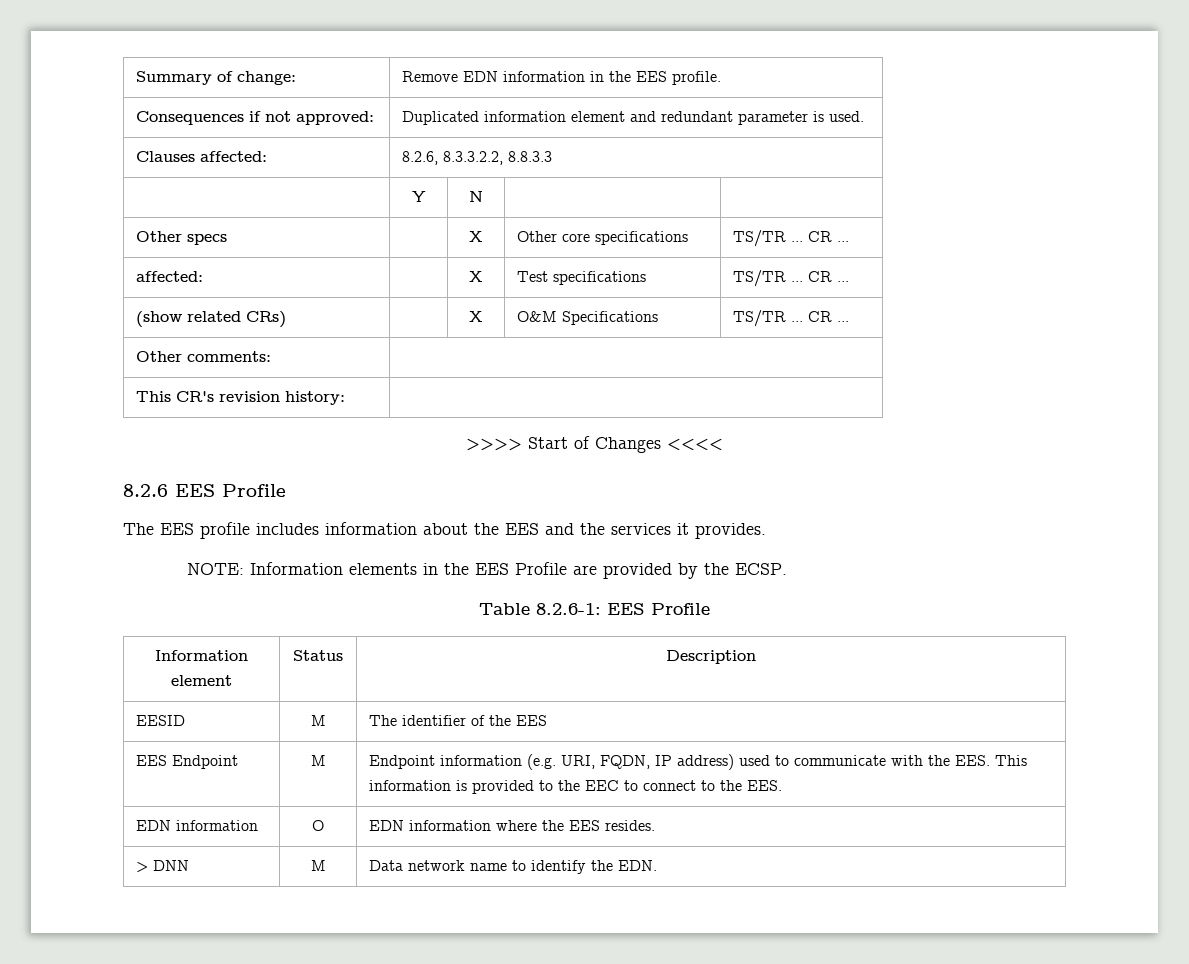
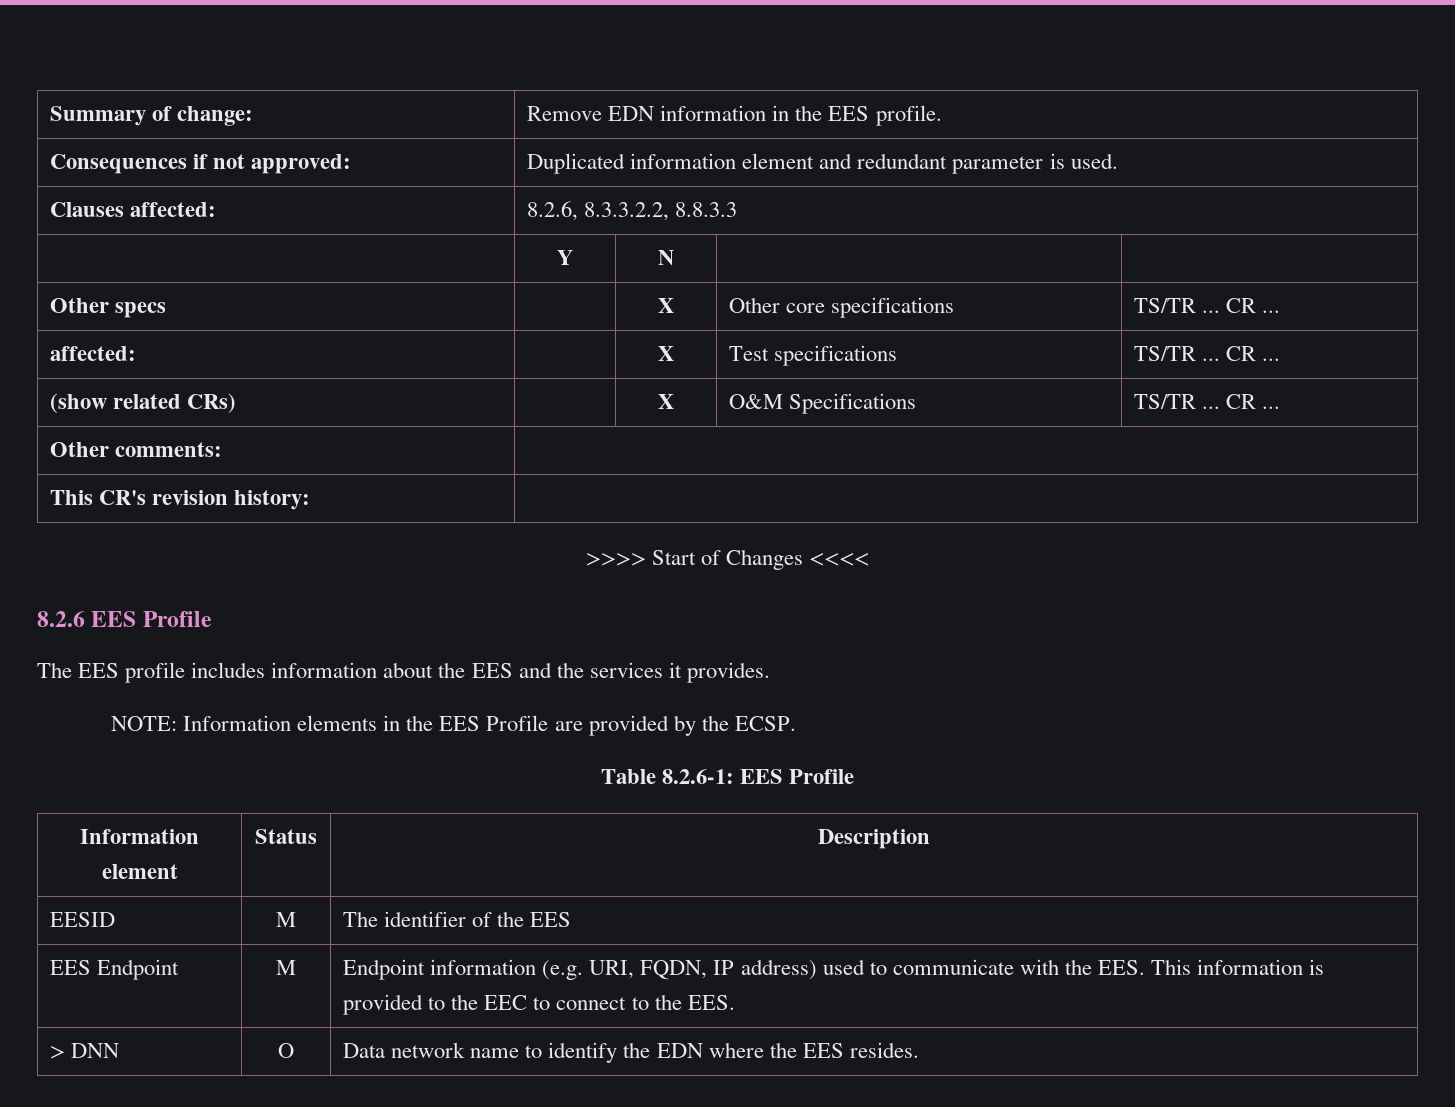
- EDN information | O | EDN information where the EES resides.
- > DNN | M | Data network name to identify the EDN.
+ > DNN | O | Data network name to identify the EDN where the EES resides.

